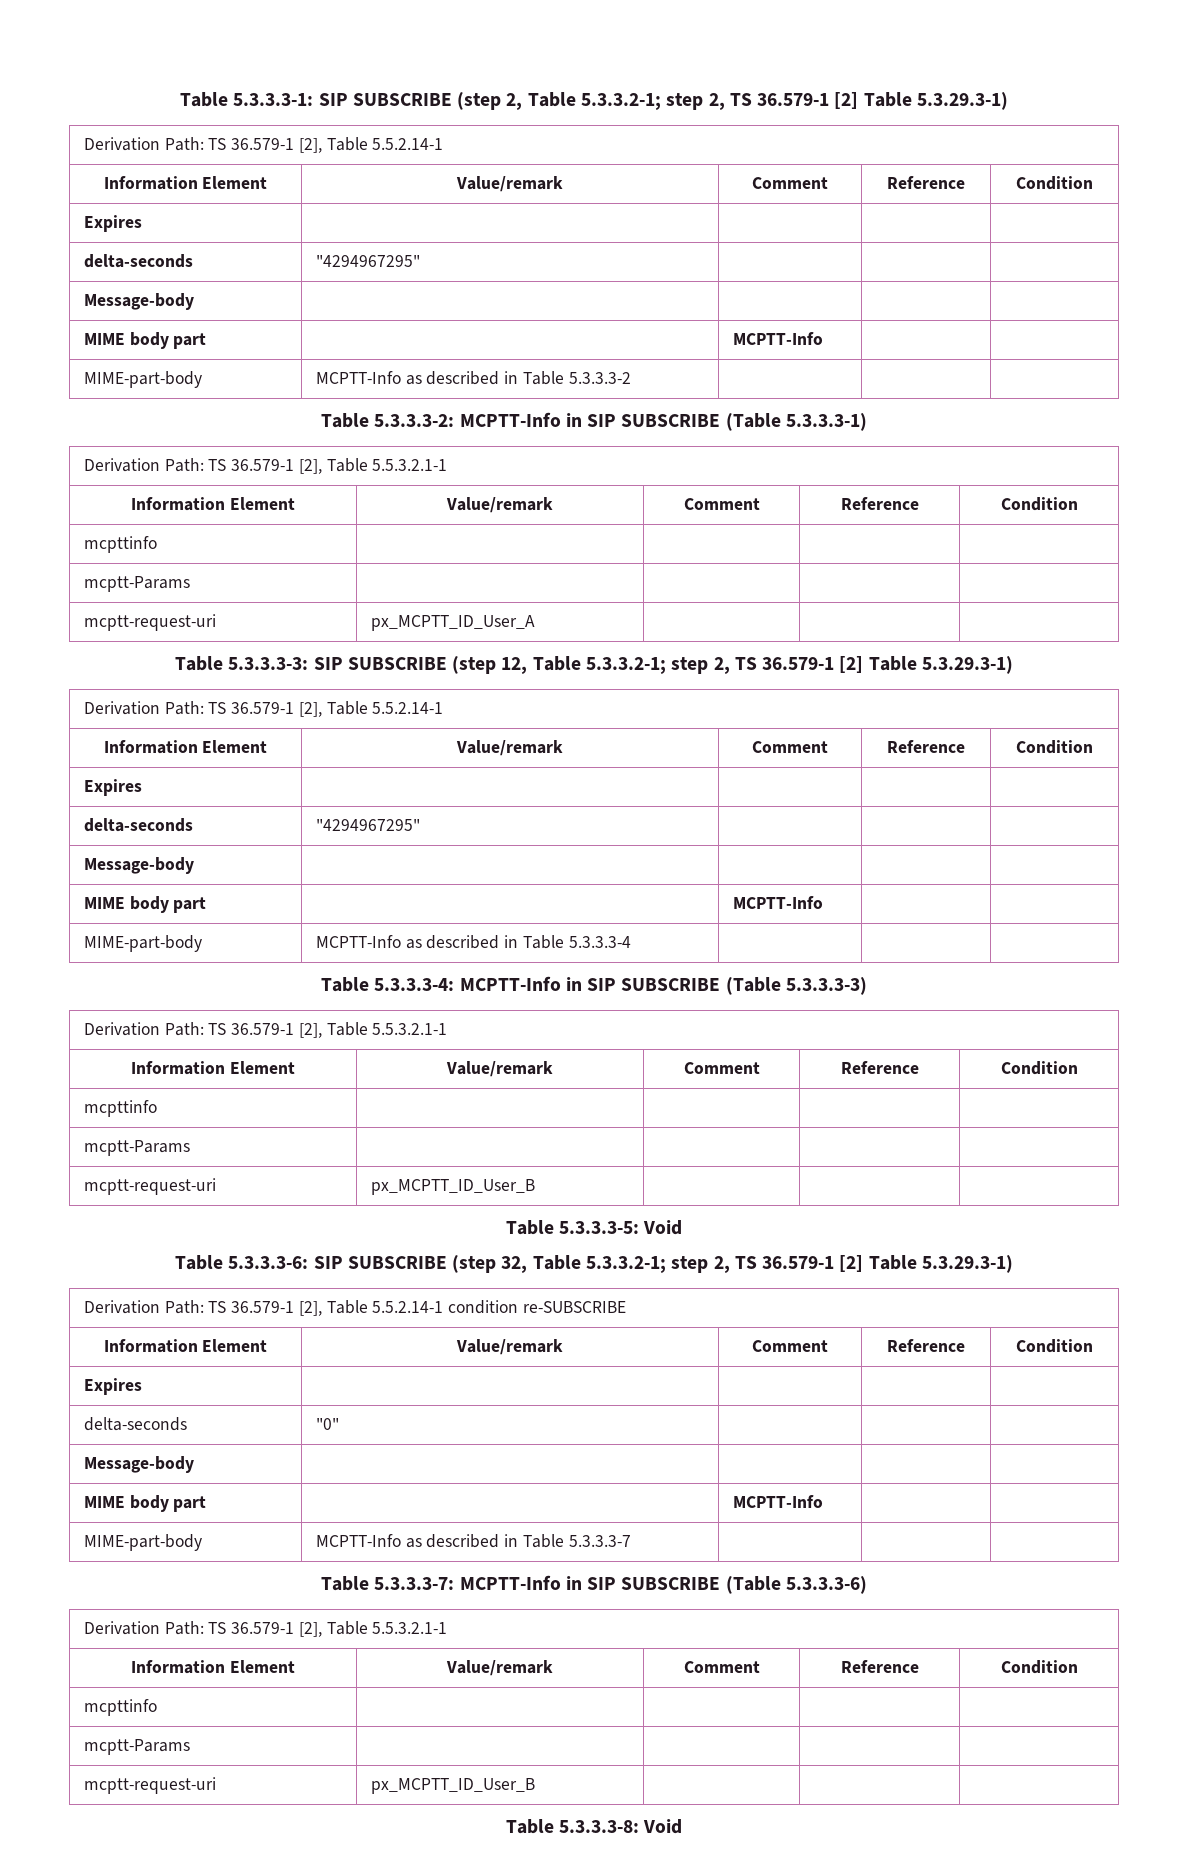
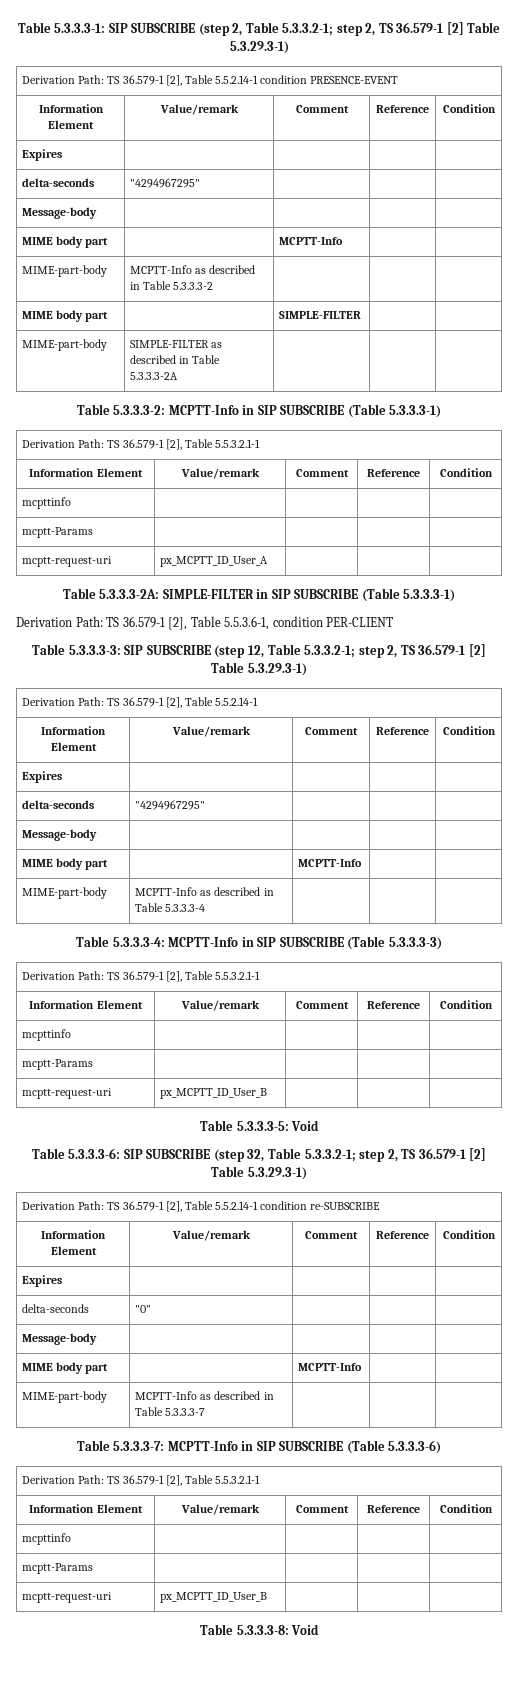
  Table 5.3.3.3-1: SIP SUBSCRIBE (step 2, Table 5.3.3.2-1; step 2, TS 36.579-1 [2] Table 5.3.29.3-1)
- Derivation Path: TS 36.579-1 [2], Table 5.5.2.14-1
+ Derivation Path: TS 36.579-1 [2], Table 5.5.2.14-1 condition PRESENCE-EVENT
+ MIME body part | | SIMPLE-FILTER | |
+ MIME-part-body | SIMPLE-FILTER as described in Table 5.3.3.3-2A | | |
+ Table 5.3.3.3-2A: SIMPLE-FILTER in SIP SUBSCRIBE (Table 5.3.3.3-1)
+ Derivation Path: TS 36.579-1 [2], Table 5.5.3.6-1, condition PER-CLIENT

